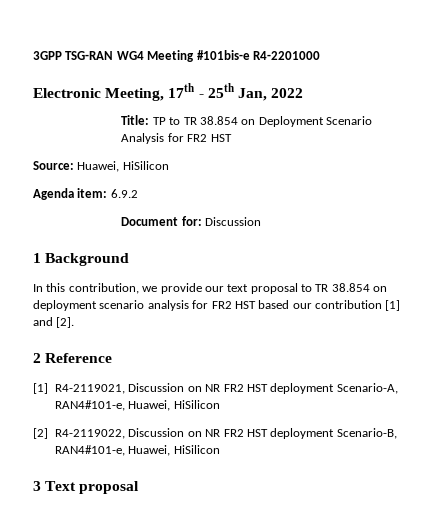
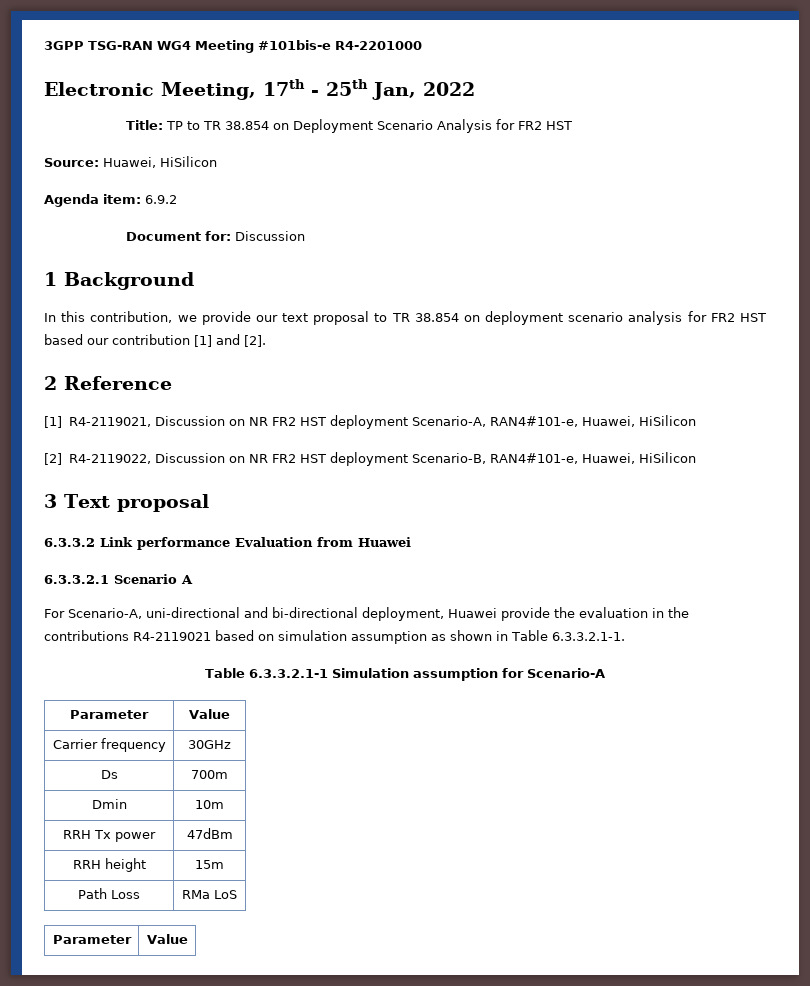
+ 6.3.3.2 Link performance Evaluation from Huawei
+ 6.3.3.2.1 Scenario A
+ For Scenario-A, uni-directional and bi-directional deployment, Huawei provide the evaluation in the contributions R4-2119021 based on simulation assumption as shown in Table 6.3.3.2.1-1.
+ Table 6.3.3.2.1-1 Simulation assumption for Scenario-A
+ Parameter | Value
+ Carrier frequency | 30GHz
+ Ds | 700m
+ Dmin | 10m
+ RRH Tx power | 47dBm
+ RRH height | 15m
+ Path Loss | RMa LoS
+ Parameter | Value

